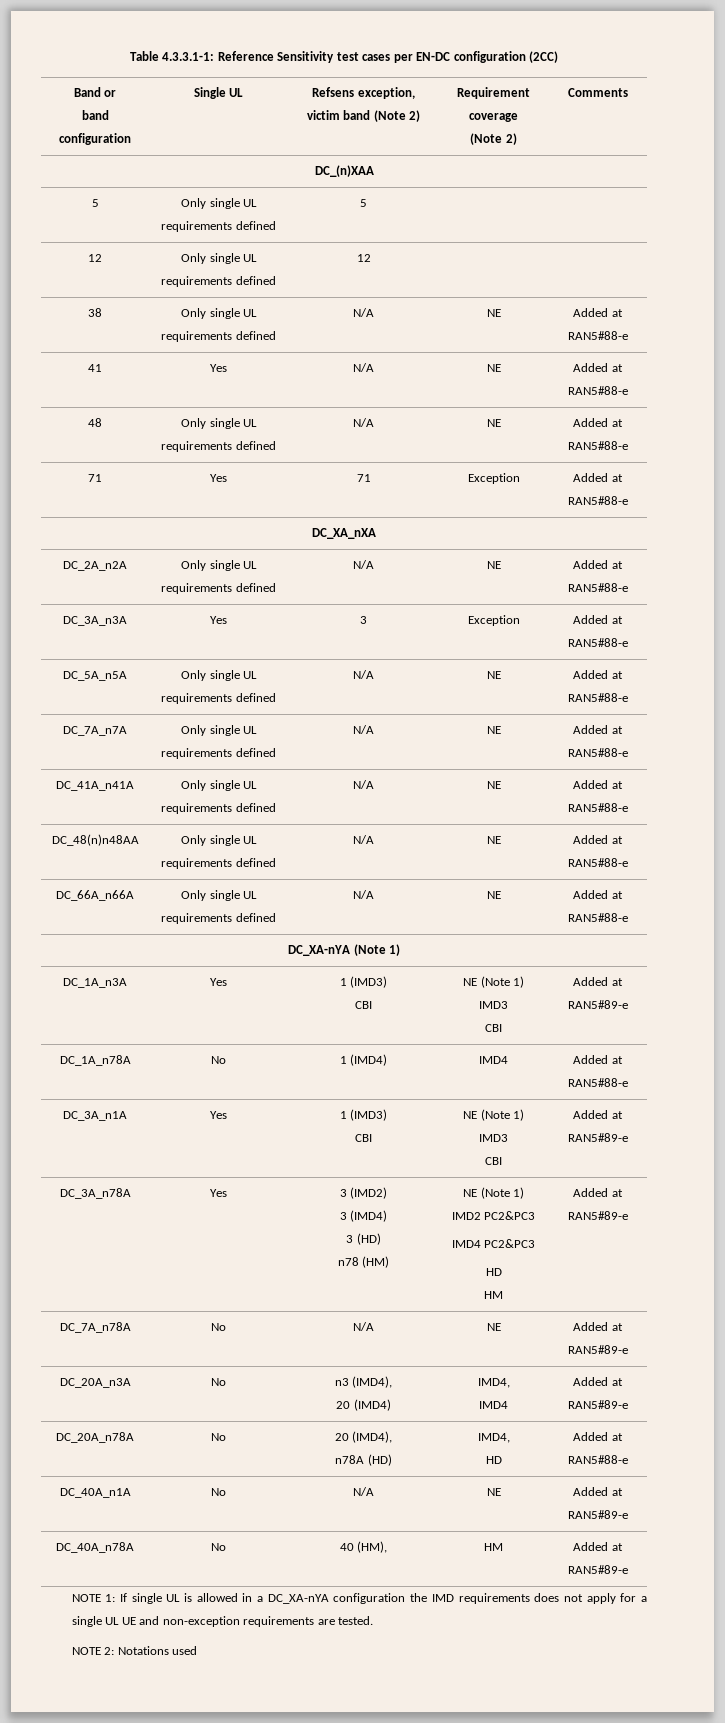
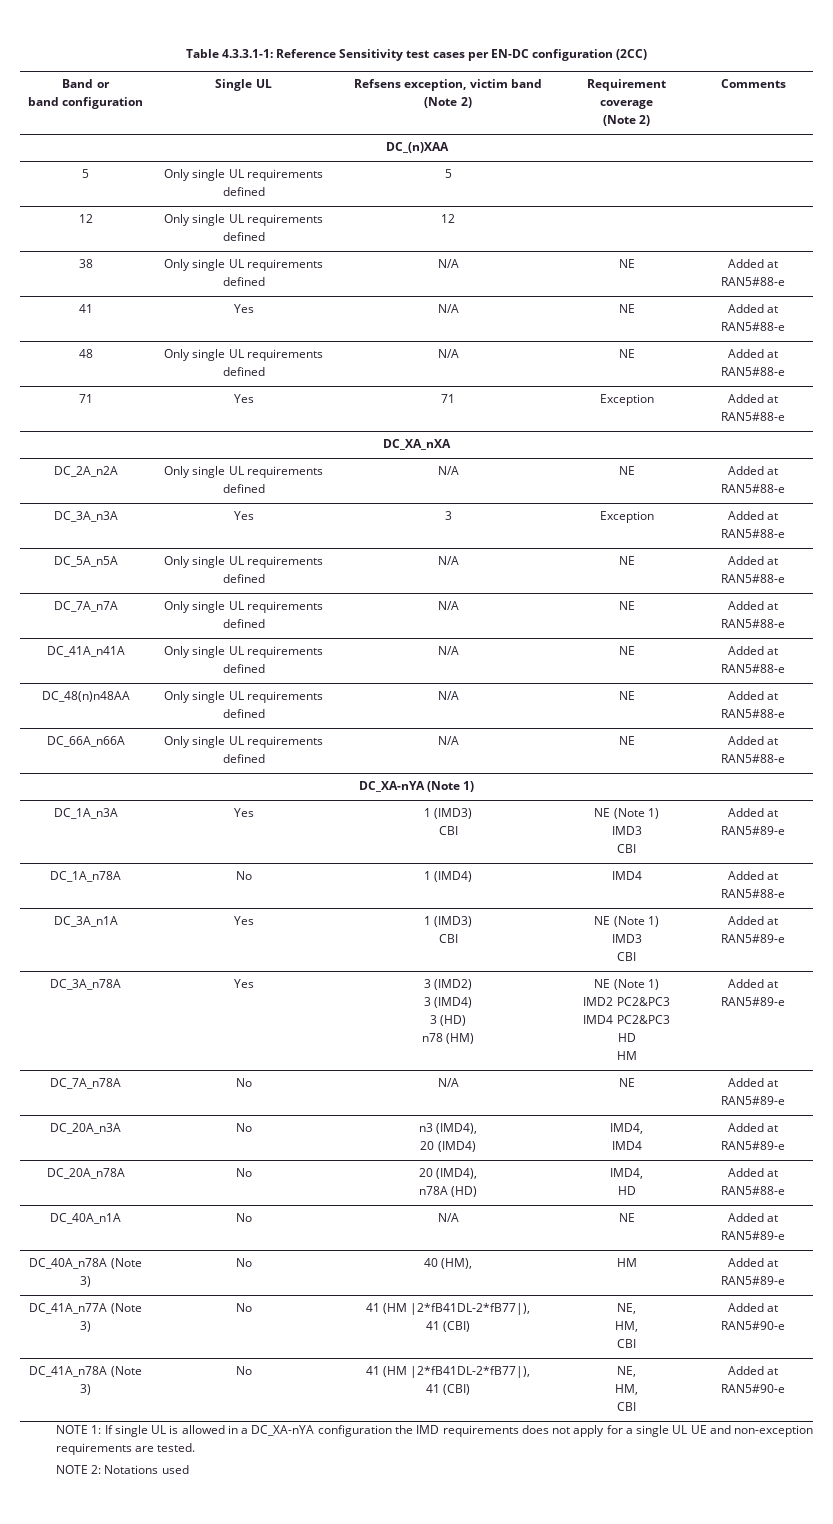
- DC_40A_n78A | No | 40 (HM), | HM | Added at RAN5#89-e
+ DC_40A_n78A (Note 3) | No | 40 (HM), | HM | Added at RAN5#89-e
+ DC_41A_n77A (Note 3) | No | 41 (HM |2*fB41DL-2*fB77|),
+ 41 (CBI) | NE,
+ HM,
+ CBI | Added at RAN5#90-e
+ DC_41A_n78A (Note 3) | No | 41 (HM |2*fB41DL-2*fB77|),
+ 41 (CBI) | NE,
+ HM,
+ CBI | Added at RAN5#90-e

